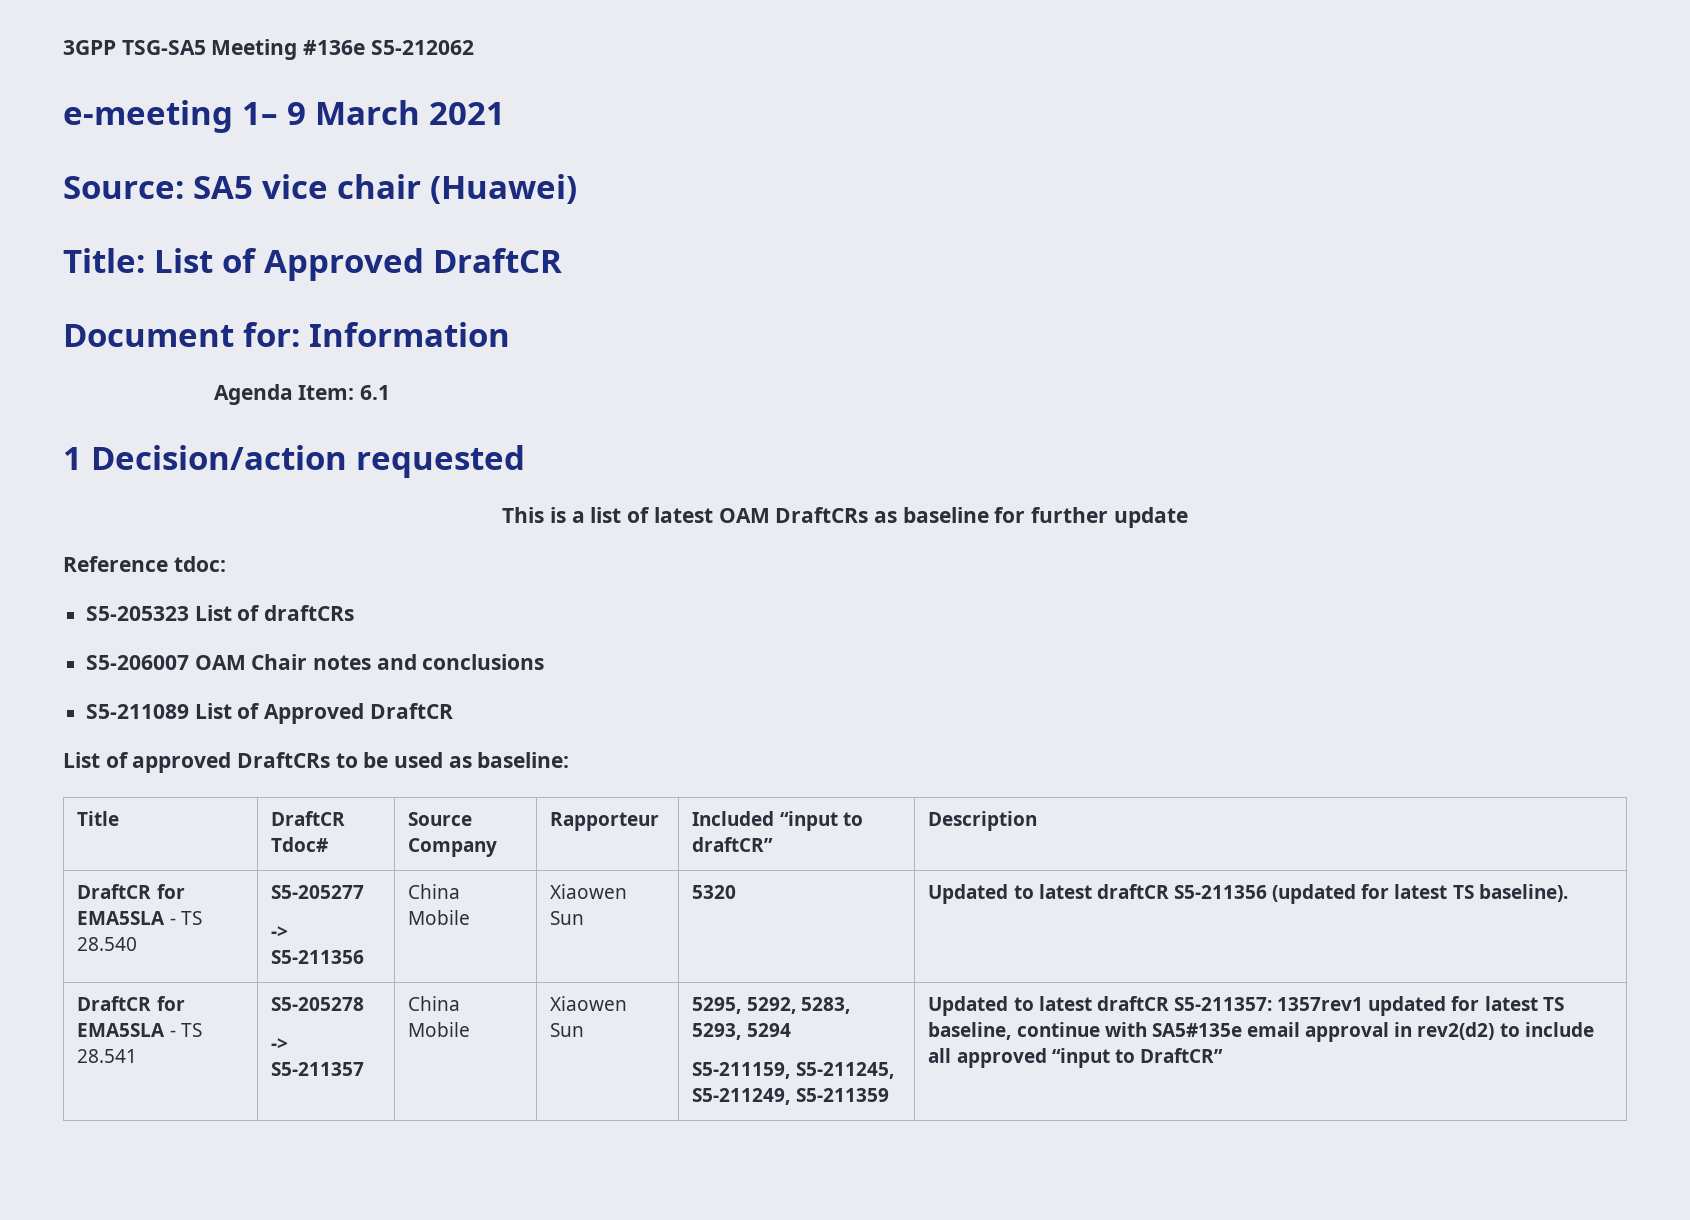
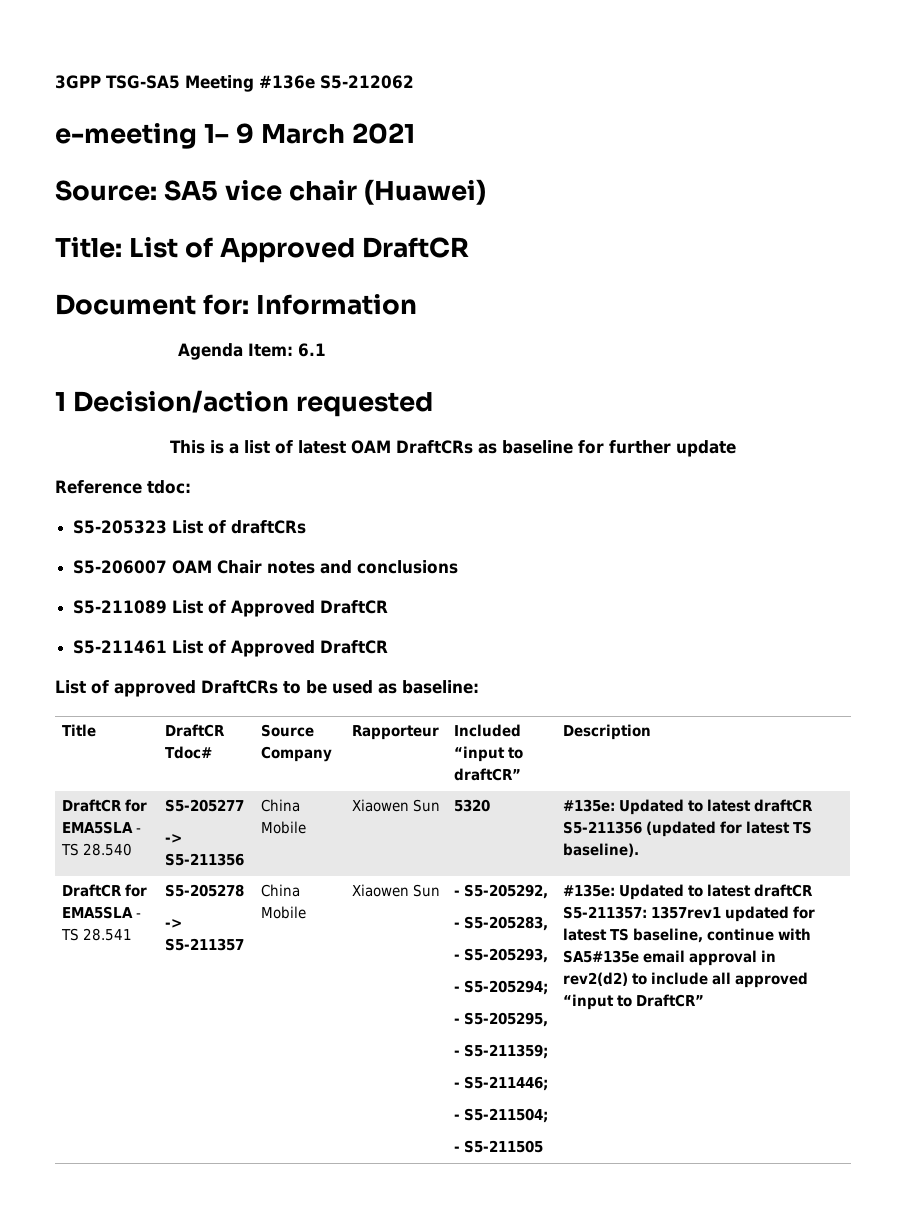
+ S5-211461 List of Approved DraftCR
  DraftCR for EMA5SLA - TS 28.540 | S5-205277
- -> S5-211356 | China Mobile | Xiaowen Sun | 5320 | Updated to latest draftCR S5-211356 (updated for latest TS baseline).
+ -> S5-211356 | China Mobile | Xiaowen Sun | 5320 | #135e: Updated to latest draftCR S5-211356 (updated for latest TS baseline).
- 5295, 5292, 5283, 5293, 5294
- S5-211159, S5-211245, S5-211249, S5-211359 | Updated to latest draftCR S5-211357: 1357rev1 updated for latest TS baseline, continue with SA5#135e email approval in rev2(d2) to include all approved “input to DraftCR”
+ - S5-205292,
+ - S5-205283,
+ - S5-205293,
+ - S5-205294;
+ - S5-205295,
+ - S5-211359;
+ - S5-211446;
+ - S5-211504;
+ - S5-211505 | #135e: Updated to latest draftCR S5-211357: 1357rev1 updated for latest TS baseline, continue with SA5#135e email approval in rev2(d2) to include all approved “input to DraftCR”

